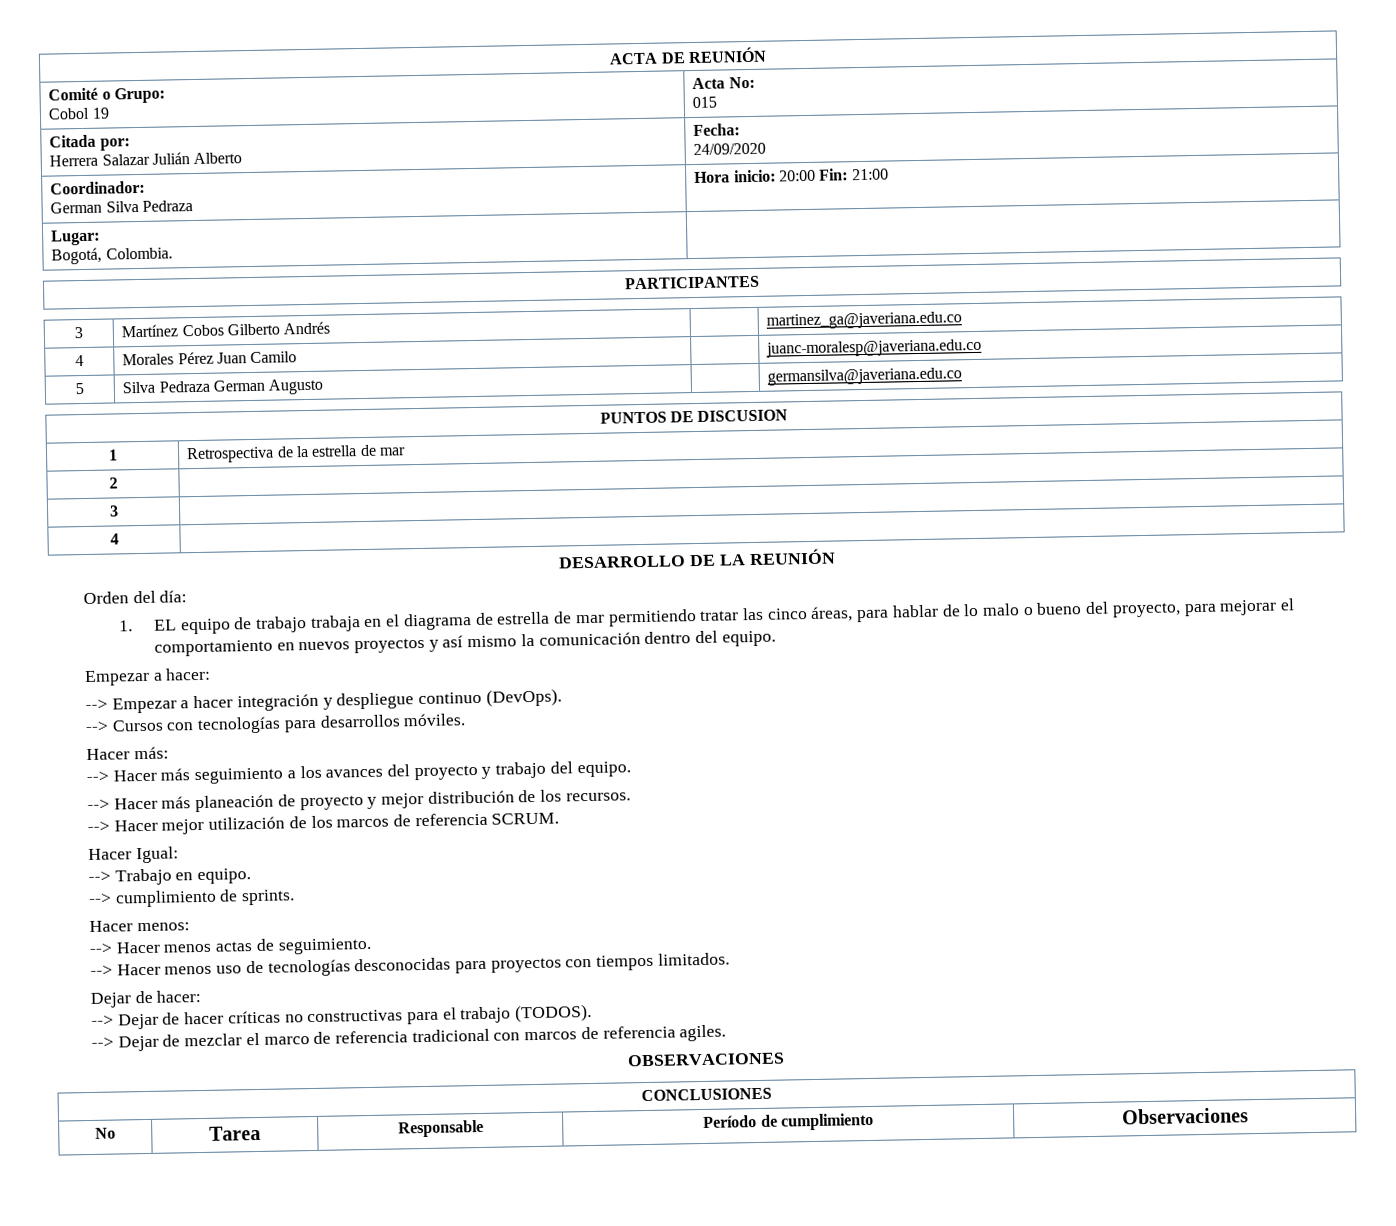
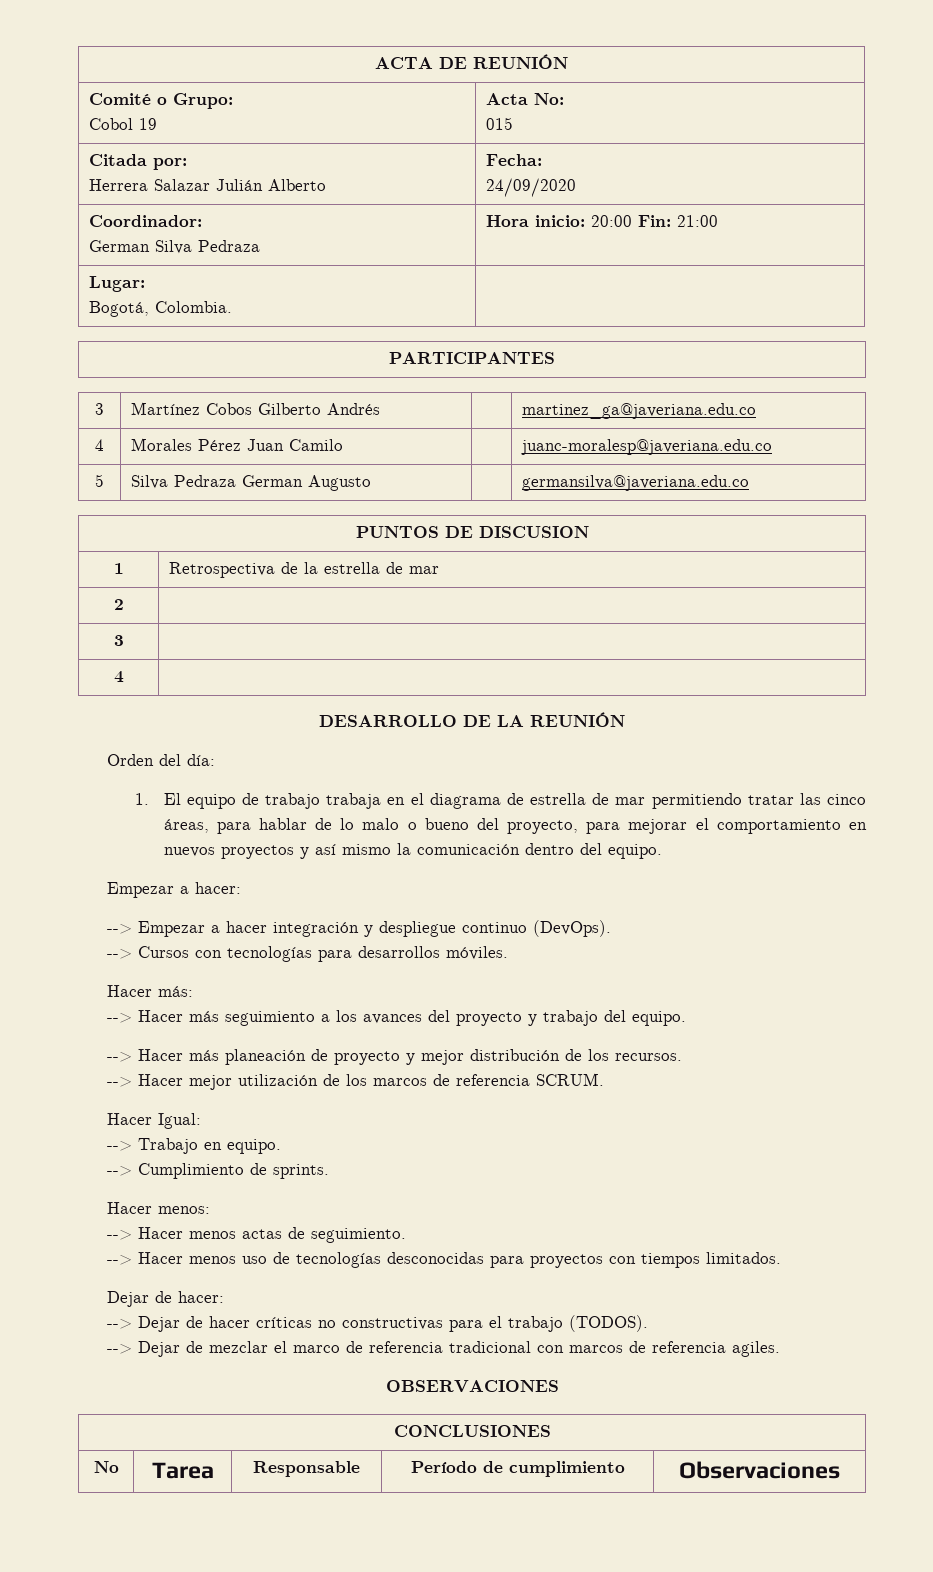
- 1. EL equipo de trabajo trabaja en el diagrama de estrella de mar permitiendo tratar las cinco áreas, para hablar de lo malo o bueno del proyecto, para mejorar el comportamiento en nuevos proyectos y así mismo la comunicación dentro del equipo.
+ 1. El equipo de trabajo trabaja en el diagrama de estrella de mar permitiendo tratar las cinco áreas, para hablar de lo malo o bueno del proyecto, para mejorar el comportamiento en nuevos proyectos y así mismo la comunicación dentro del equipo.
- --> cumplimiento de sprints.
+ --> Cumplimiento de sprints.

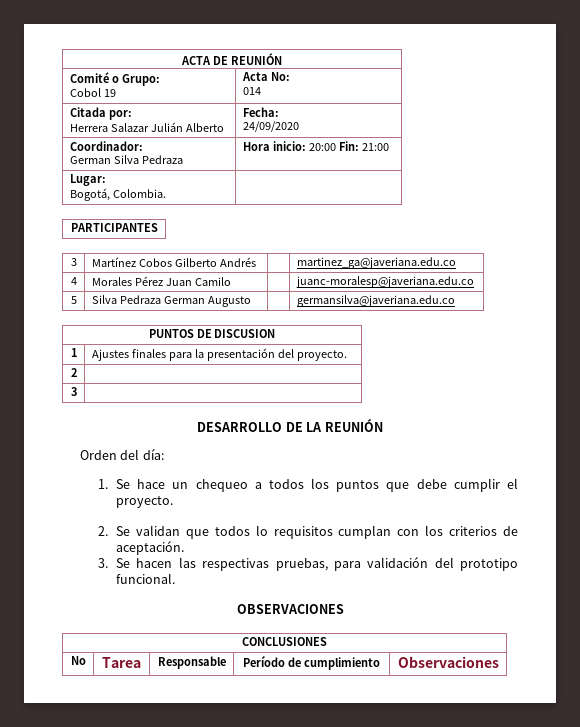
  Comité o Grupo:
  Cobol 19 | Acta No:
- 015
+ 014
- 1 | Retrospectiva de la estrella de mar
+ 1 | Ajustes finales para la presentación del proyecto.
  2 |
  3 |
- 4 |
- 1. El equipo de trabajo trabaja en el diagrama de estrella de mar permitiendo tratar las cinco áreas, para hablar de lo malo o bueno del proyecto, para mejorar el comportamiento en nuevos proyectos y así mismo la comunicación dentro del equipo.
- Empezar a hacer:
- --> Empezar a hacer integración y despliegue continuo (DevOps).
- --> Cursos con tecnologías para desarrollos móviles.
- Hacer más:
- --> Hacer más seguimiento a los avances del proyecto y trabajo del equipo.
- --> Hacer más planeación de proyecto y mejor distribución de los recursos.
- --> Hacer mejor utilización de los marcos de referencia SCRUM.
- Hacer Igual:
- --> Trabajo en equipo.
- --> Cumplimiento de sprints.
- Hacer menos:
- --> Hacer menos actas de seguimiento.
- --> Hacer menos uso de tecnologías desconocidas para proyectos con tiempos limitados.
- Dejar de hacer:
- --> Dejar de hacer críticas no constructivas para el trabajo (TODOS).
- --> Dejar de mezclar el marco de referencia tradicional con marcos de referencia agiles.
+ 1. Se hace un chequeo a todos los puntos que debe cumplir el proyecto.
+ 2. Se validan que todos lo requisitos cumplan con los criterios de aceptación.
+ 3. Se hacen las respectivas pruebas, para validación del prototipo funcional.

